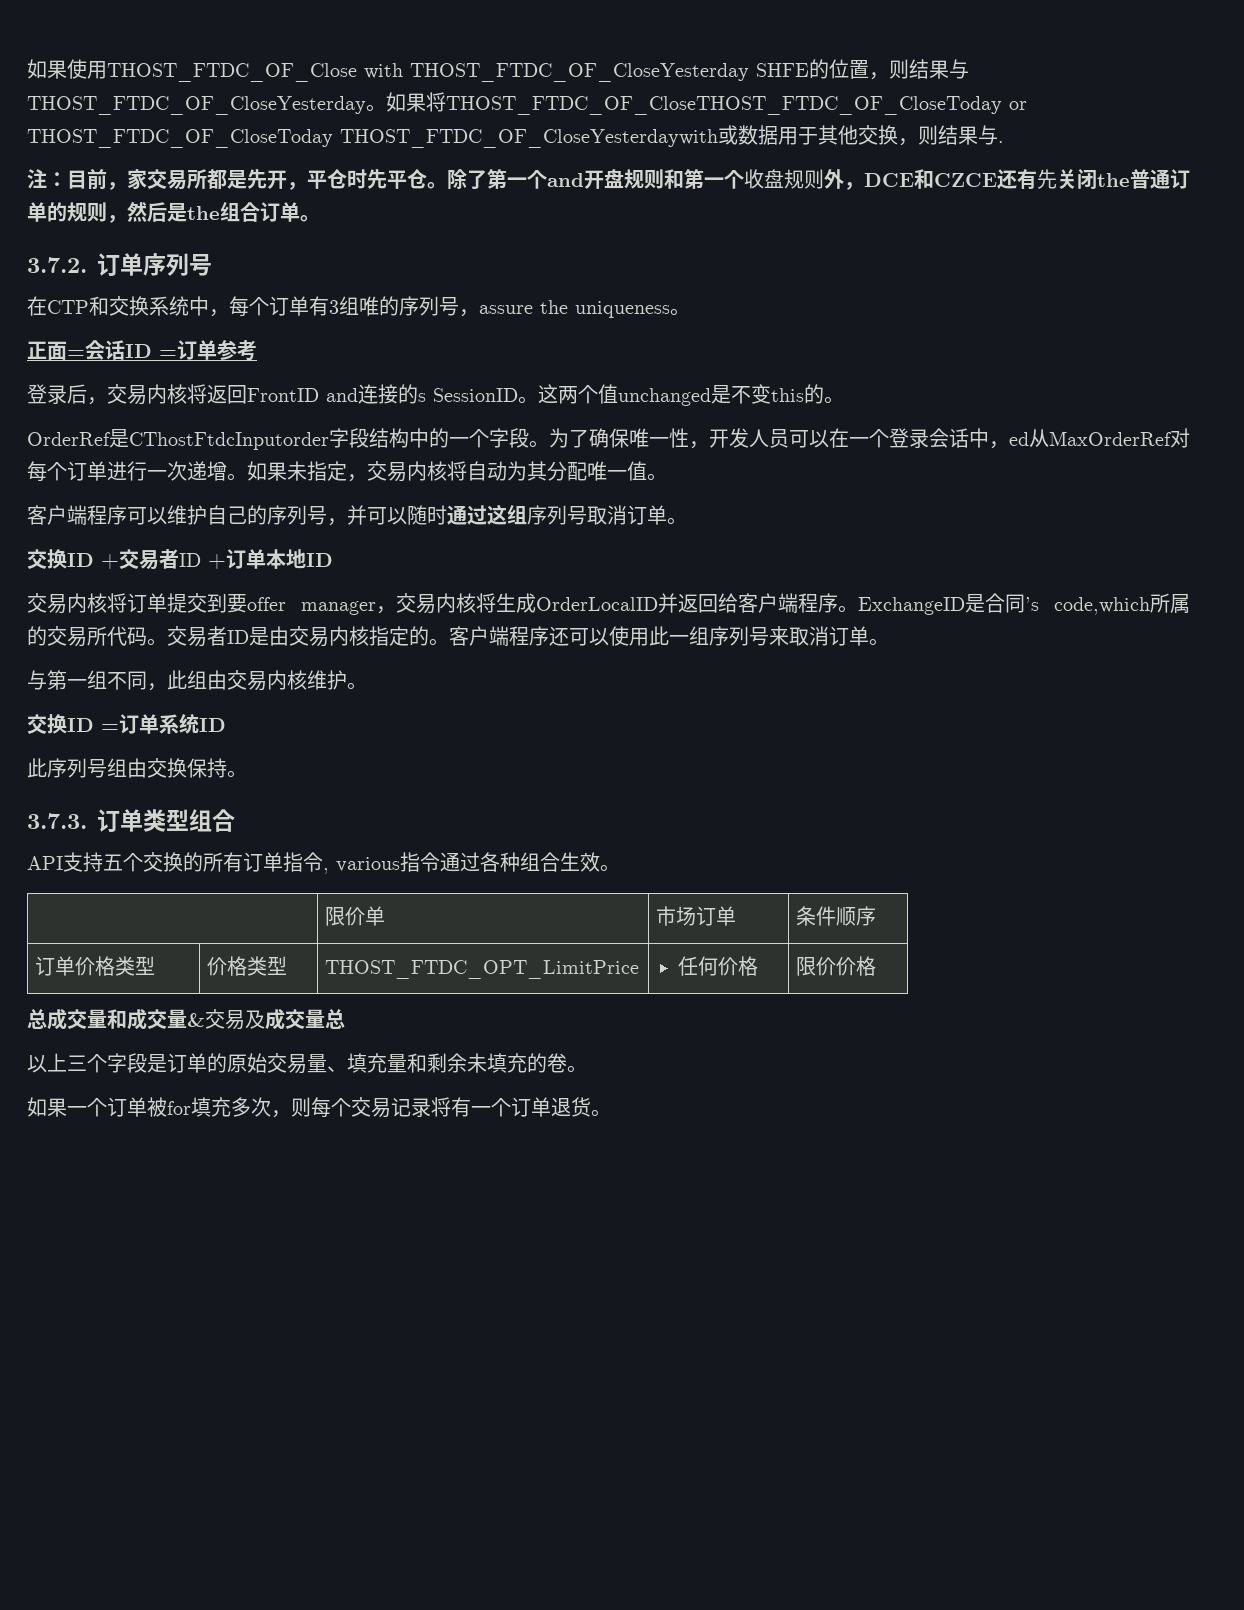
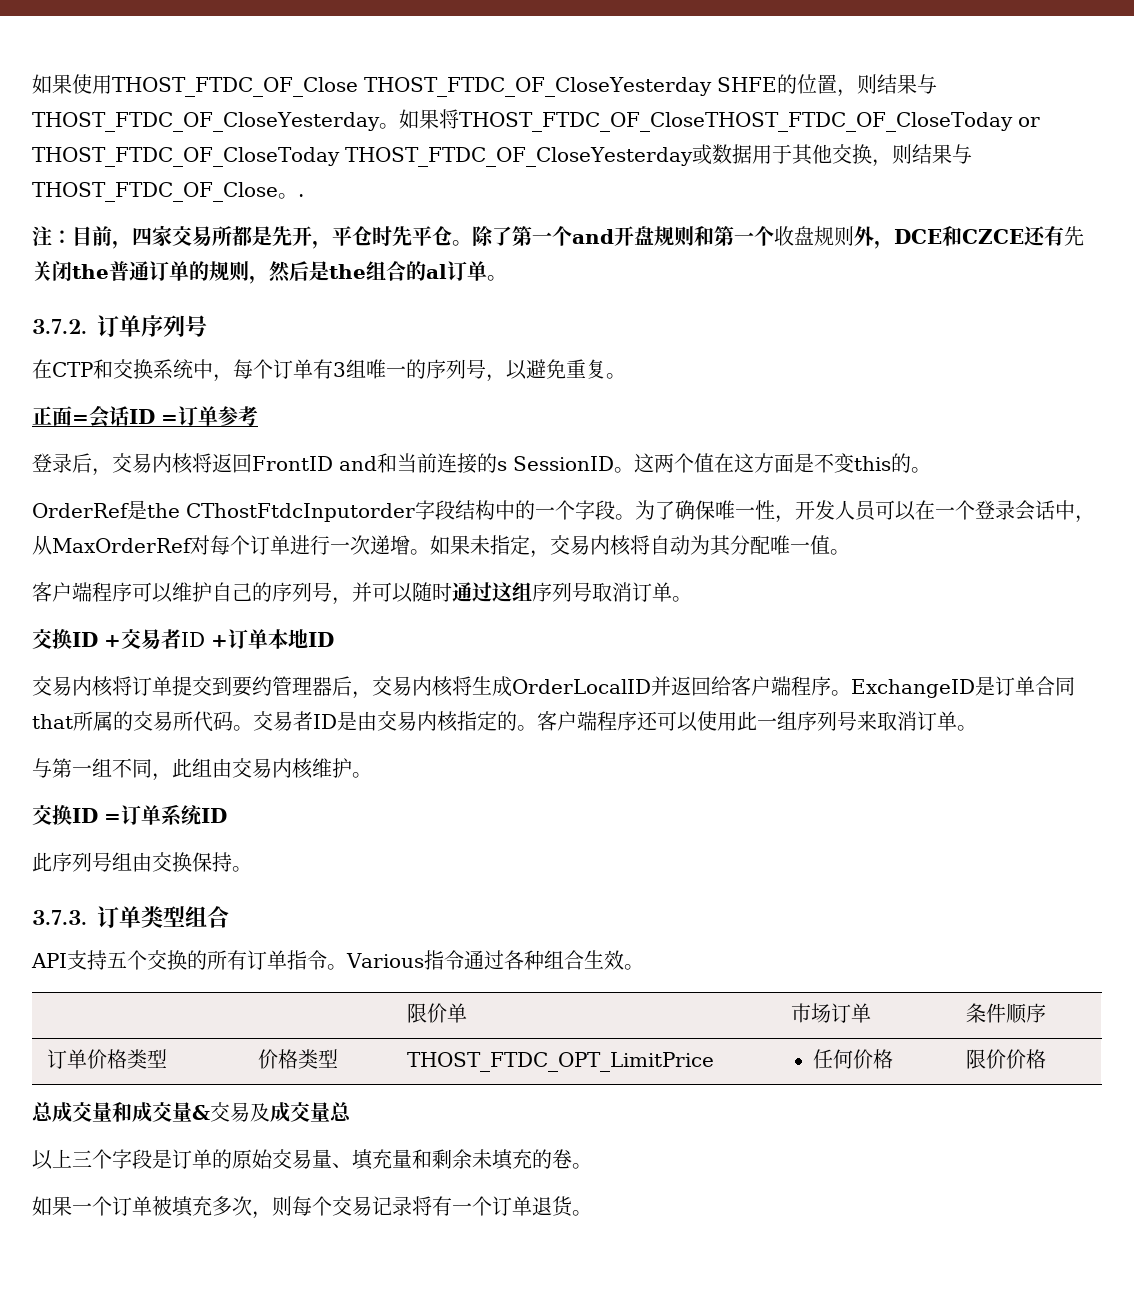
- 如果使用THOST_FTDC_OF_Close with THOST_FTDC_OF_CloseYesterday SHFE的位置，则结果与THOST_FTDC_OF_CloseYesterday。
+ 如果使用THOST_FTDC_OF_Close THOST_FTDC_OF_CloseYesterday SHFE的位置，则结果与THOST_FTDC_OF_CloseYesterday。
- 如果将THOST_FTDC_OF_CloseTHOST_FTDC_OF_CloseToday or THOST_FTDC_OF_CloseToday THOST_FTDC_OF_CloseYesterdaywith或数据用于其他交换，则结果与.
+ 如果将THOST_FTDC_OF_CloseTHOST_FTDC_OF_CloseToday or THOST_FTDC_OF_CloseToday THOST_FTDC_OF_CloseYesterday或数据用于其他交换，则结果与THOST_FTDC_OF_Close。.
- 注：目前，家交易所都是先开，平仓时先平仓。
+ 注：目前，四家交易所都是先开，平仓时先平仓。
- 除了第一个and开盘规则和第一个收盘规则外，DCE和CZCE还有先关闭the普通订单的规则，然后是the组合订单。
+ 除了第一个and开盘规则和第一个收盘规则外，DCE和CZCE还有先关闭the普通订单的规则，然后是the组合的al订单。
- 在CTP和交换系统中，每个订单有3组唯的序列号，assure the uniqueness。
+ 在CTP和交换系统中，每个订单有3组唯一的序列号，以避免重复。
- 登录后，交易内核将返回FrontID and连接的s SessionID。
+ 登录后，交易内核将返回FrontID and和当前连接的s SessionID。
- 这两个值unchanged是不变this的。
+ 这两个值在这方面是不变this的。
- OrderRef是CThostFtdcInputorder字段结构中的一个字段。
+ OrderRef是the CThostFtdcInputorder字段结构中的一个字段。
- 为了确保唯一性，开发人员可以在一个登录会话中，ed从MaxOrderRef对每个订单进行一次递增。
+ 为了确保唯一性，开发人员可以在一个登录会话中，从MaxOrderRef对每个订单进行一次递增。
- 交易内核将订单提交到要offer manager，交易内核将生成OrderLocalID并返回给客户端程序。
+ 交易内核将订单提交到要约管理器后，交易内核将生成OrderLocalID并返回给客户端程序。
- ExchangeID是合同’s code,which所属的交易所代码。
+ ExchangeID是订单合同that所属的交易所代码。
- API支持五个交换的所有订单指令, various指令通过各种组合生效。
+ API支持五个交换的所有订单指令。Various指令通过各种组合生效。
- 如果一个订单被for填充多次，则每个交易记录将有一个订单退货。
+ 如果一个订单被填充多次，则每个交易记录将有一个订单退货。

